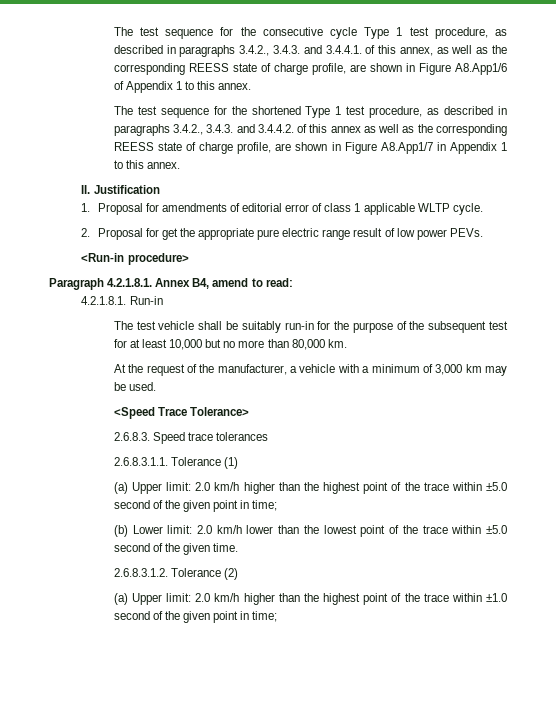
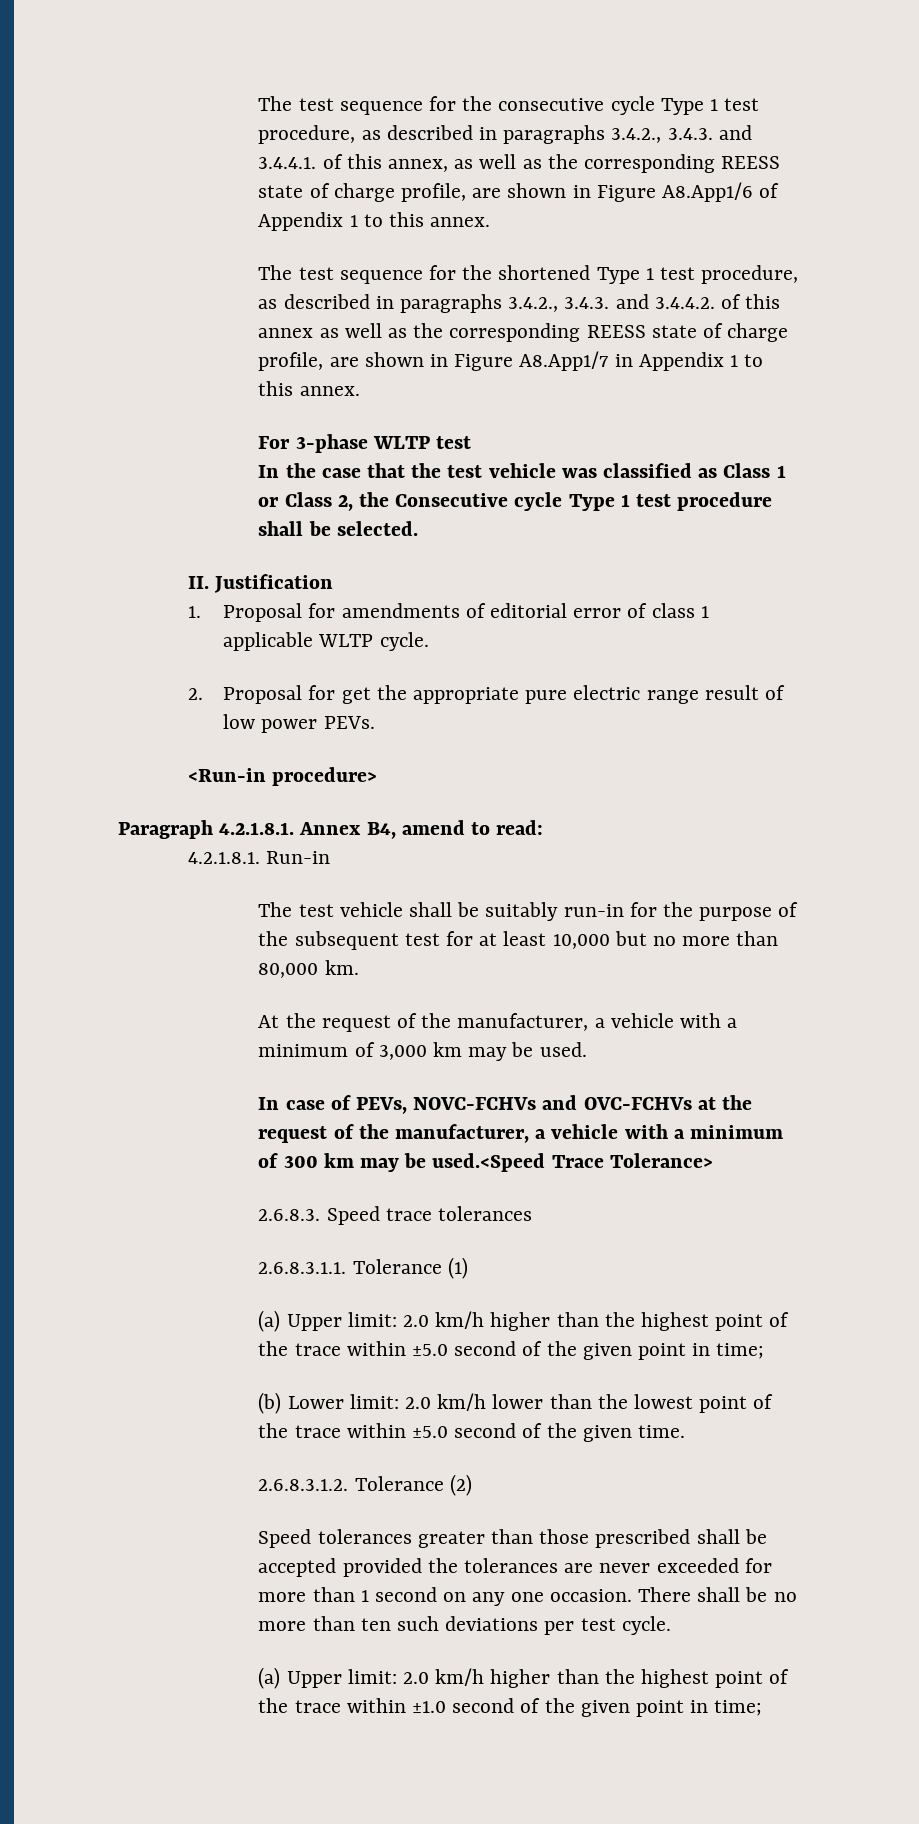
+ For 3-phase WLTP test
+ In the case that the test vehicle was classified as Class 1 or Class 2, the Consecutive cycle Type 1 test procedure shall be selected.
- <Speed Trace Tolerance>
+ In case of PEVs, NOVC-FCHVs and OVC-FCHVs at the request of the manufacturer, a vehicle with a minimum of 300 km may be used.<Speed Trace Tolerance>
+ Speed tolerances greater than those prescribed shall be accepted provided the tolerances are never exceeded for more than 1 second on any one occasion. There shall be no more than ten such deviations per test cycle.

